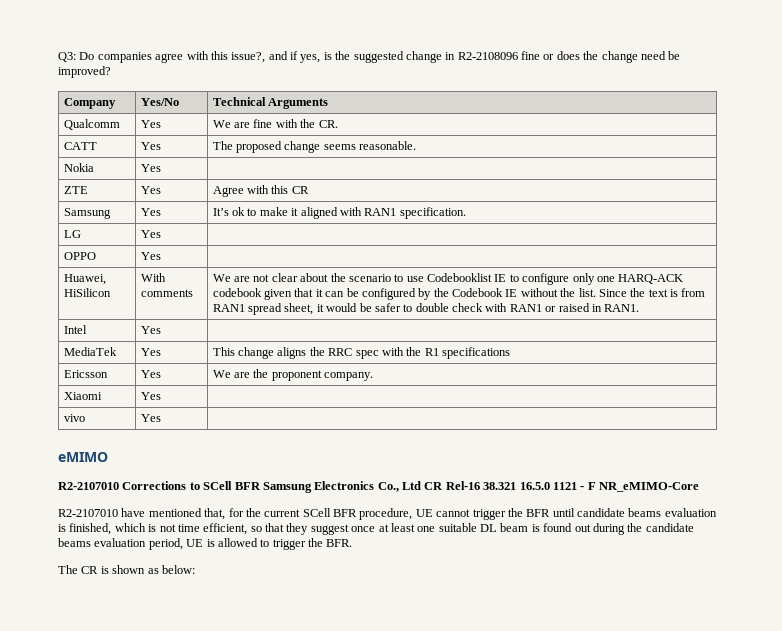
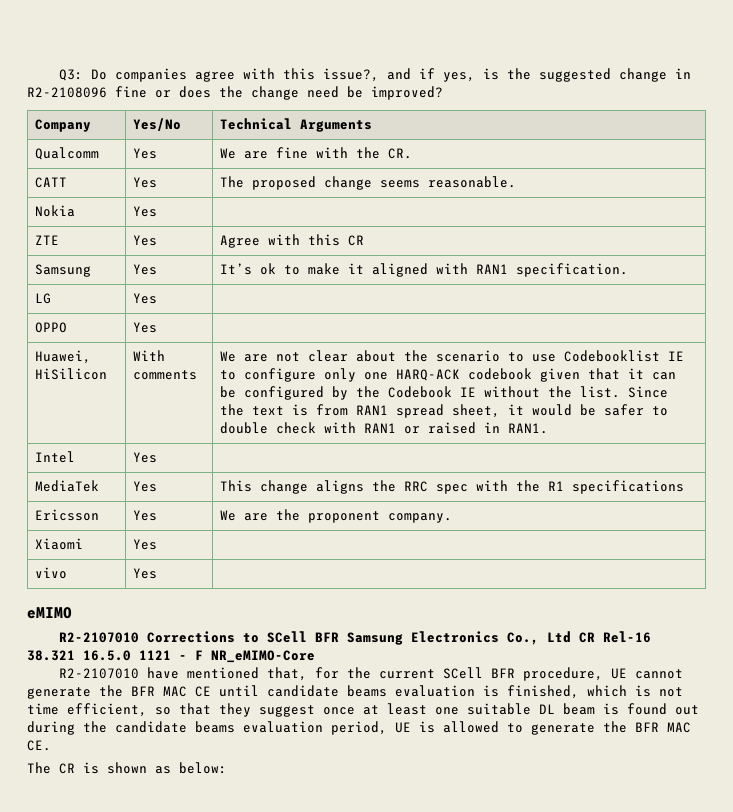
- R2-2107010 have mentioned that, for the current SCell BFR procedure, UE cannot trigger the BFR until candidate beams evaluation is finished, which is not time efficient, so that they suggest once at least one suitable DL beam is found out during the candidate beams evaluation period, UE is allowed to trigger the BFR.
+ R2-2107010 have mentioned that, for the current SCell BFR procedure, UE cannot generate the BFR MAC CE until candidate beams evaluation is finished, which is not time efficient, so that they suggest once at least one suitable DL beam is found out during the candidate beams evaluation period, UE is allowed to generate the BFR MAC CE.

